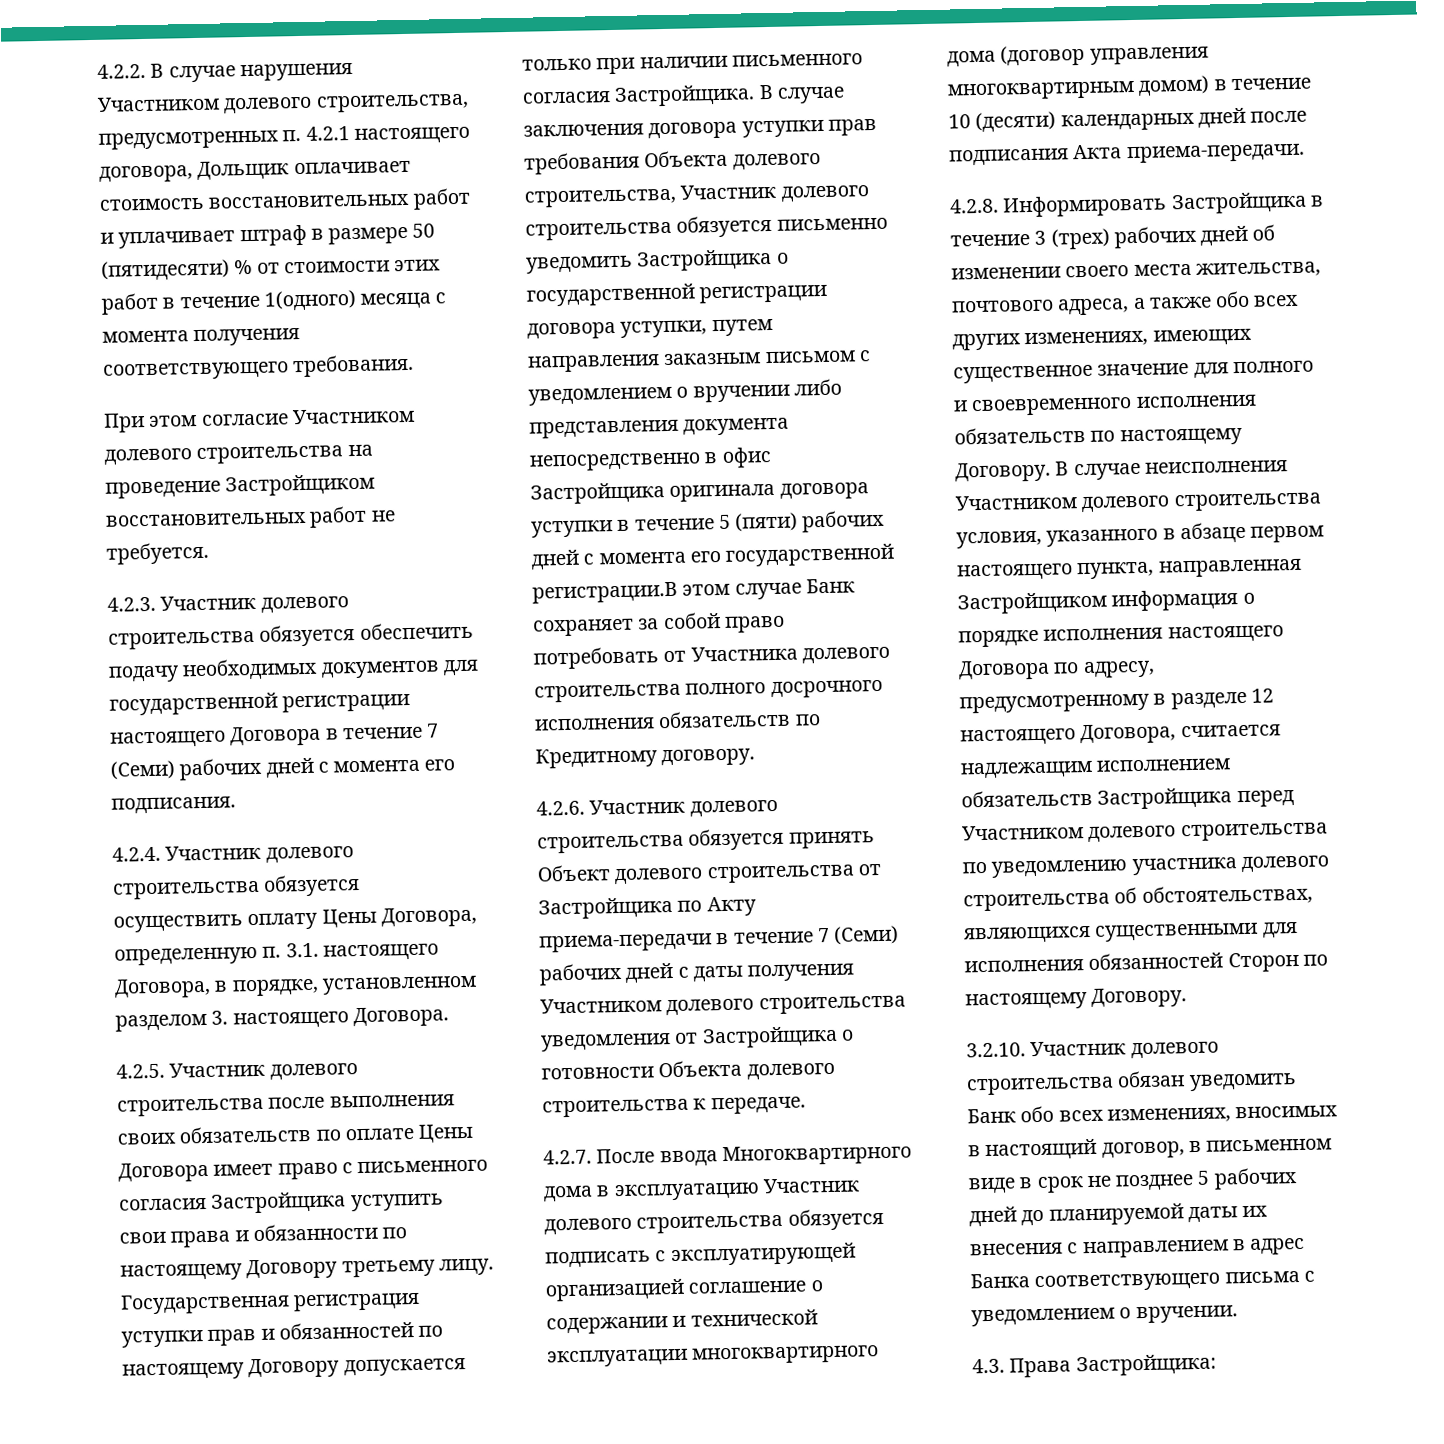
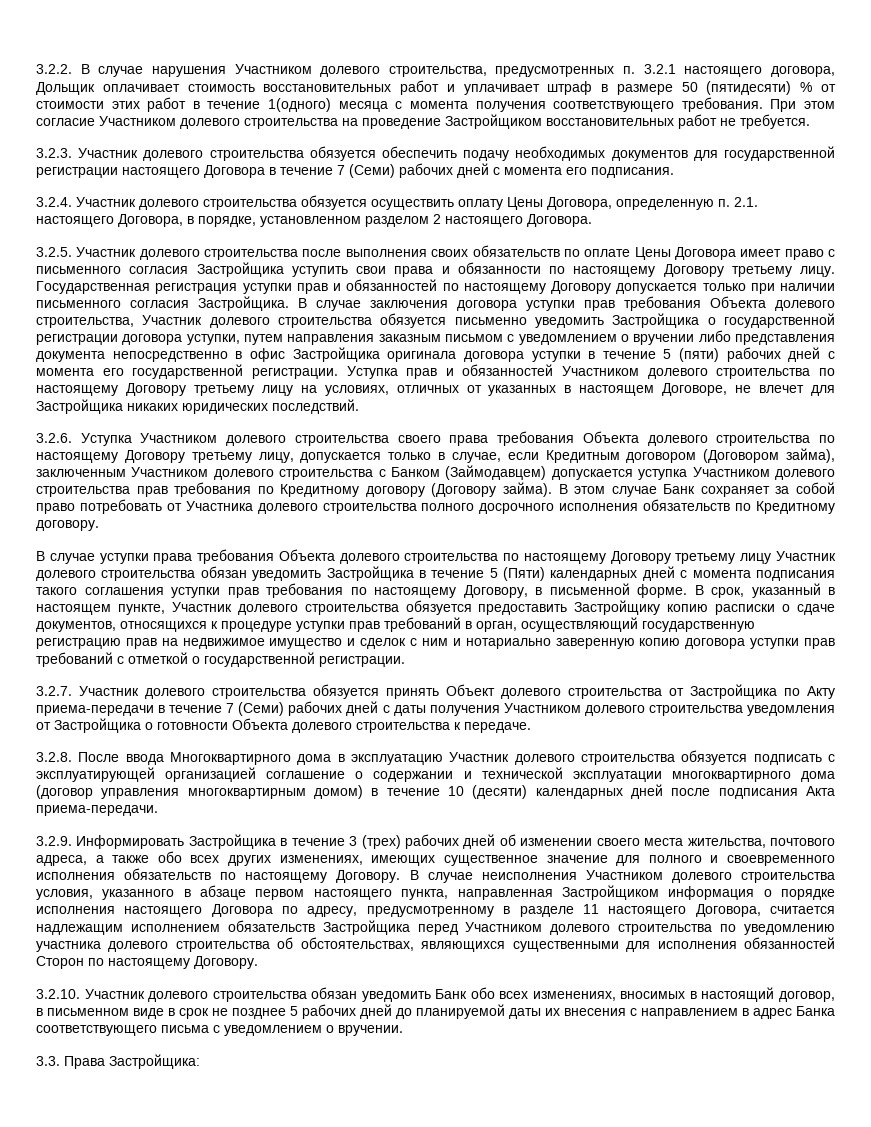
- 4.2.2. В случае нарушения Участником долевого строительства, предусмотренных п. 4.2.1 настоящего договора, Дольщик оплачивает стоимость восстановительных работ и уплачивает штраф в размере 50 (пятидесяти) % от стоимости этих работ в течение 1(одного) месяца с момента получения соответствующего требования.
- При этом согласие Участником долевого строительства на проведение Застройщиком восстановительных работ не требуется.
+ 3.2.2. В случае нарушения Участником долевого строительства, предусмотренных п. 3.2.1 настоящего договора, Дольщик оплачивает стоимость восстановительных работ и уплачивает штраф в размере 50 (пятидесяти) % от стоимости этих работ в течение 1(одного) месяца с момента получения соответствующего требования. При этом согласие Участником долевого строительства на проведение Застройщиком восстановительных работ не требуется.
- 4.2.3. Участник долевого строительства обязуется обеспечить подачу необходимых документов для государственной регистрации настоящего Договора в течение 7 (Семи) рабочих дней с момента его подписания.
+ 3.2.3. Участник долевого строительства обязуется обеспечить подачу необходимых документов для государственной регистрации настоящего Договора в течение 7 (Семи) рабочих дней с момента его подписания.
- 4.2.4. Участник долевого строительства обязуется осуществить оплату Цены Договора, определенную п. 3.1. настоящего Договора, в порядке, установленном разделом 3. настоящего Договора.
+ 3.2.4. Участник долевого строительства обязуется осуществить оплату Цены Договора, определенную п. 2.1. настоящего Договора, в порядке, установленном разделом 2 настоящего Договора.
- 4.2.5. Участник долевого строительства после выполнения своих обязательств по оплате Цены Договора имеет право с письменного согласия Застройщика уступить свои права и обязанности по настоящему Договору третьему лицу.
+ 3.2.5. Участник долевого строительства после выполнения своих обязательств по оплате Цены Договора имеет право с письменного согласия Застройщика уступить свои права и обязанности по настоящему Договору третьему лицу.
- В случае заключения договора уступки прав требования Объекта долевого строительства, Участник долевого строительства обязуется письменно уведомить Застройщика о государственной регистрации договора уступки, путем направления заказным письмом с уведомлением о вручении либо представления документа непосредственно в офис Застройщика оригинала договора уступки в течение 5 (пяти) рабочих дней с момента его государственной регистрации.В этом случае Банк сохраняет за собой право потребовать от Участника долевого строительства полного досрочного исполнения обязательств по Кредитному договору.
+ В случае заключения договора уступки прав требования Объекта долевого строительства, Участник долевого строительства обязуется письменно уведомить Застройщика о государственной регистрации договора уступки, путем направления заказным письмом с уведомлением о вручении либо представления документа непосредственно в офис Застройщика оригинала договора уступки в течение 5 (пяти) рабочих дней с момента его государственной регистрации. Уступка прав и обязанностей Участником долевого строительства по настоящему Договору третьему лицу на условиях, отличных от указанных в настоящем Договоре, не влечет для Застройщика никаких юридических последствий.
+ 3.2.6. Уступка Участником долевого строительства своего права требования Объекта долевого строительства по настоящему Договору третьему лицу, допускается только в случае, если Кредитным договором (Договором займа), заключенным Участником долевого строительства с Банком (Займодавцем) допускается уступка Участником долевого строительства прав требования по Кредитному договору (Договору займа). В этом случае Банк сохраняет за собой право потребовать от Участника долевого строительства полного досрочного исполнения обязательств по Кредитному договору.
- 4.2.6. Участник долевого строительства обязуется принять Объект долевого строительства от Застройщика по Акту приема-передачи в течение 7 (Семи) рабочих дней с даты получения Участником долевого строительства уведомления от Застройщика о готовности Объекта долевого строительства к передаче.
+ В случае уступки права требования Объекта долевого строительства по настоящему Договору третьему лицу Участник долевого строительства обязан уведомить Застройщика в течение 5 (Пяти) календарных дней с момента подписания такого соглашения уступки прав требования по настоящему Договору, в письменной форме. В срок, указанный в настоящем пункте, Участник долевого строительства обязуется предоставить Застройщику копию расписки о сдаче документов, относящихся к процедуре уступки прав требований в орган, осуществляющий государственную регистрацию прав на недвижимое имущество и сделок с ним и нотариально заверенную копию договора уступки прав требований с отметкой о государственной регистрации.
+ 3.2.7. Участник долевого строительства обязуется принять Объект долевого строительства от Застройщика по Акту приема-передачи в течение 7 (Семи) рабочих дней с даты получения Участником долевого строительства уведомления от Застройщика о готовности Объекта долевого строительства к передаче.
- 4.2.7. После ввода Многоквартирного дома в эксплуатацию Участник долевого строительства обязуется подписать с эксплуатирующей организацией соглашение о содержании и технической эксплуатации многоквартирного дома (договор управления многоквартирным домом) в течение 10 (десяти) календарных дней после подписания Акта приема-передачи.
+ 3.2.8. После ввода Многоквартирного дома в эксплуатацию Участник долевого строительства обязуется подписать с эксплуатирующей организацией соглашение о содержании и технической эксплуатации многоквартирного дома (договор управления многоквартирным домом) в течение 10 (десяти) календарных дней после подписания Акта приема-передачи.
- 4.2.8. Информировать Застройщика в течение 3 (трех) рабочих дней об изменении своего места жительства, почтового адреса, а также обо всех других изменениях, имеющих существенное значение для полного и своевременного исполнения обязательств по настоящему Договору.
+ 3.2.9. Информировать Застройщика в течение 3 (трех) рабочих дней об изменении своего места жительства, почтового адреса, а также обо всех других изменениях, имеющих существенное значение для полного и своевременного исполнения обязательств по настоящему Договору.
- В случае неисполнения Участником долевого строительства условия, указанного в абзаце первом настоящего пункта, направленная Застройщиком информация о порядке исполнения настоящего Договора по адресу, предусмотренному в разделе 12 настоящего Договора, считается надлежащим исполнением обязательств Застройщика перед Участником долевого строительства по уведомлению участника долевого строительства об обстоятельствах, являющихся существенными для исполнения обязанностей Сторон по настоящему Договору.
+ В случае неисполнения Участником долевого строительства условия, указанного в абзаце первом настоящего пункта, направленная Застройщиком информация о порядке исполнения настоящего Договора по адресу, предусмотренному в разделе 11 настоящего Договора, считается надлежащим исполнением обязательств Застройщика перед Участником долевого строительства по уведомлению участника долевого строительства об обстоятельствах, являющихся существенными для исполнения обязанностей Сторон по настоящему Договору.
- 4.3. Права Застройщика:
+ 3.3. Права Застройщика:

